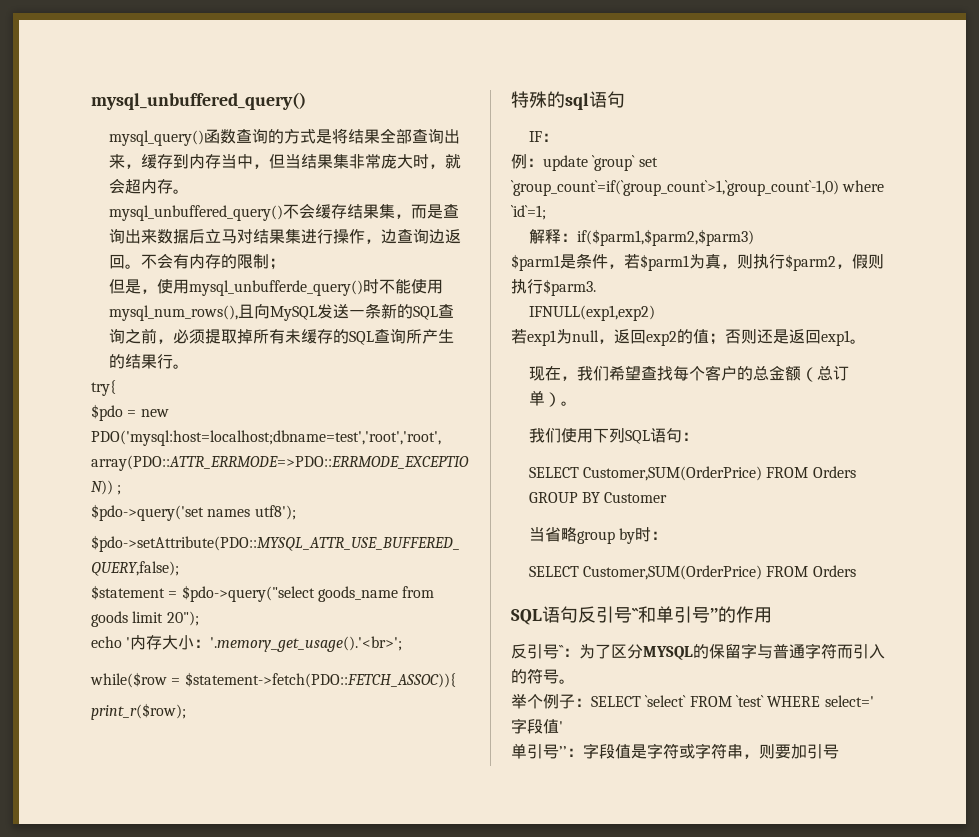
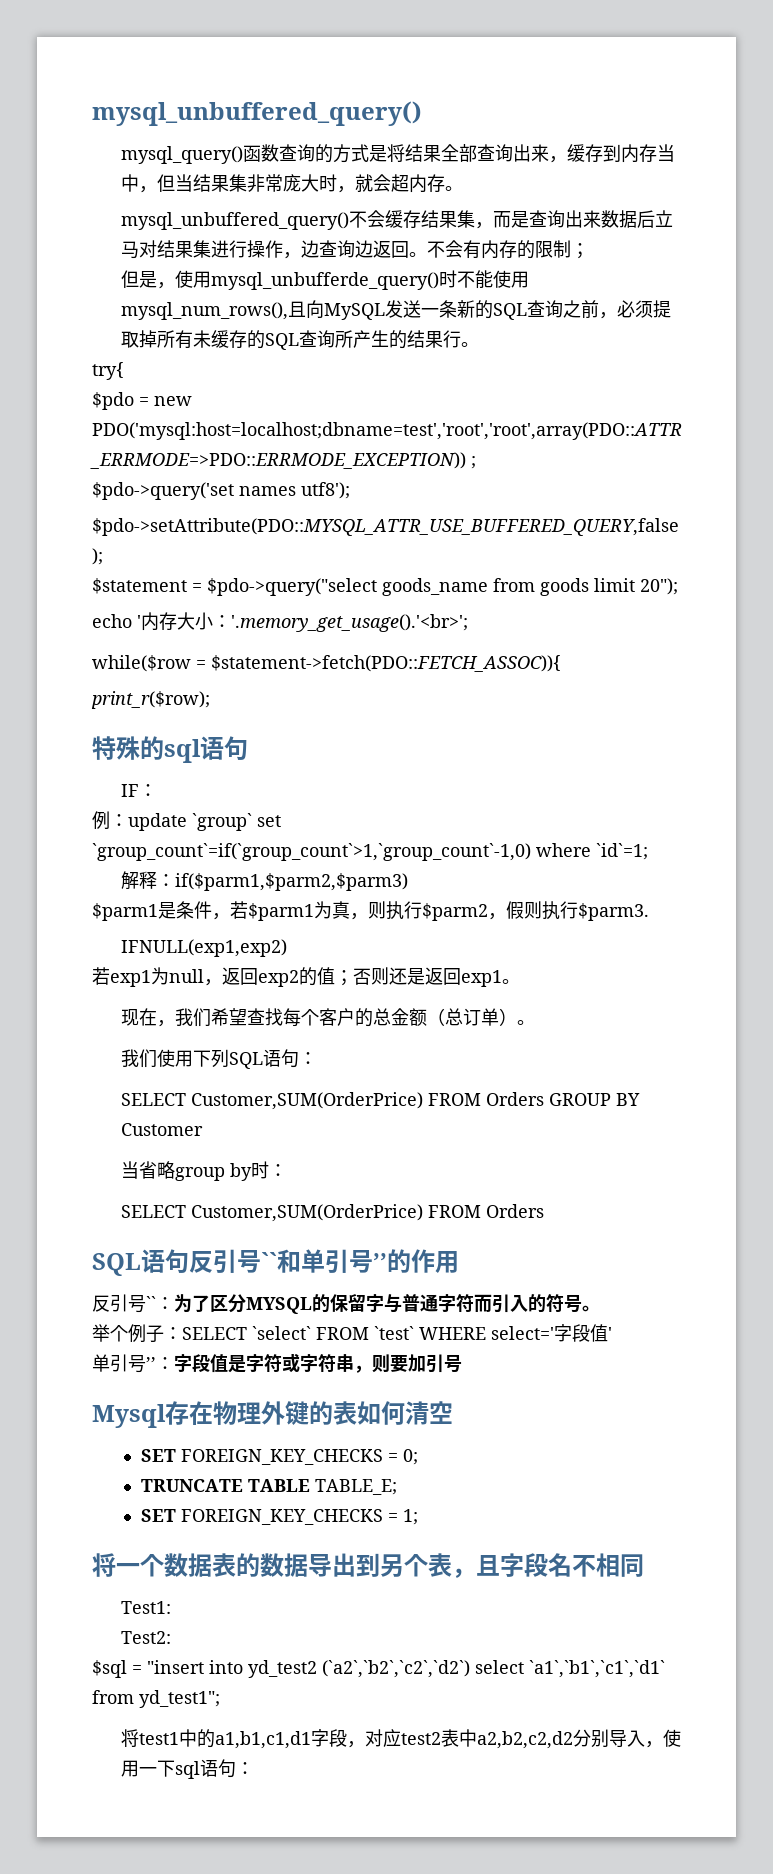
+ Mysql存在物理外键的表如何清空
+ SET FOREIGN_KEY_CHECKS = 0;
+ TRUNCATE TABLE TABLE_E;
+ SET FOREIGN_KEY_CHECKS = 1;
+ 将一个数据表的数据导出到另个表，且字段名不相同
+ Test1:
+ Test2:
+ $sql = "insert into yd_test2 (`a2`,`b2`,`c2`,`d2`) select `a1`,`b1`,`c1`,`d1` from yd_test1";
+ 将test1中的a1,b1,c1,d1字段，对应test2表中a2,b2,c2,d2分别导入，使用一下sql语句：

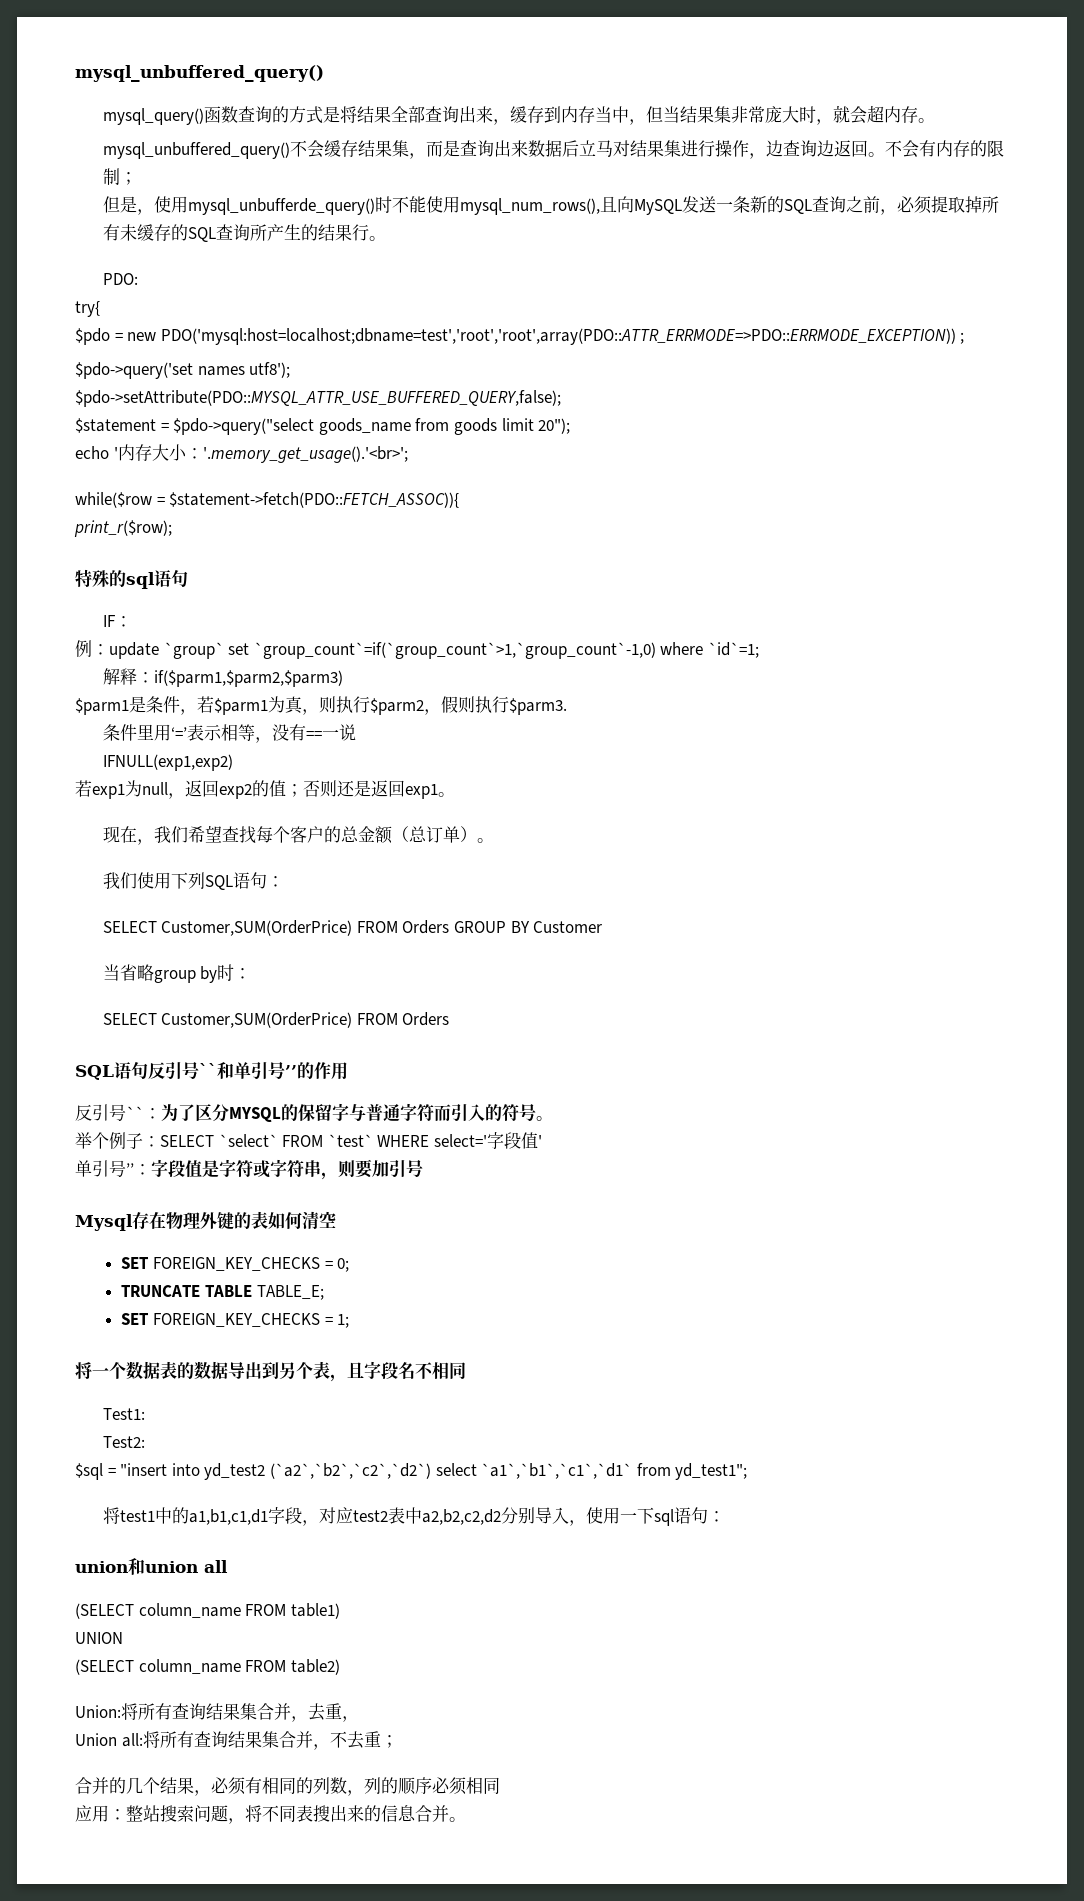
+ PDO:
+ 条件里用‘=’表示相等，没有==一说
+ union和union all
+ (SELECT column_name FROM table1)
+ UNION
+ (SELECT column_name FROM table2)
+ Union:将所有查询结果集合并，去重，
+ Union all:将所有查询结果集合并，不去重；
+ 合并的几个结果，必须有相同的列数，列的顺序必须相同
+ 应用：整站搜索问题，将不同表搜出来的信息合并。

